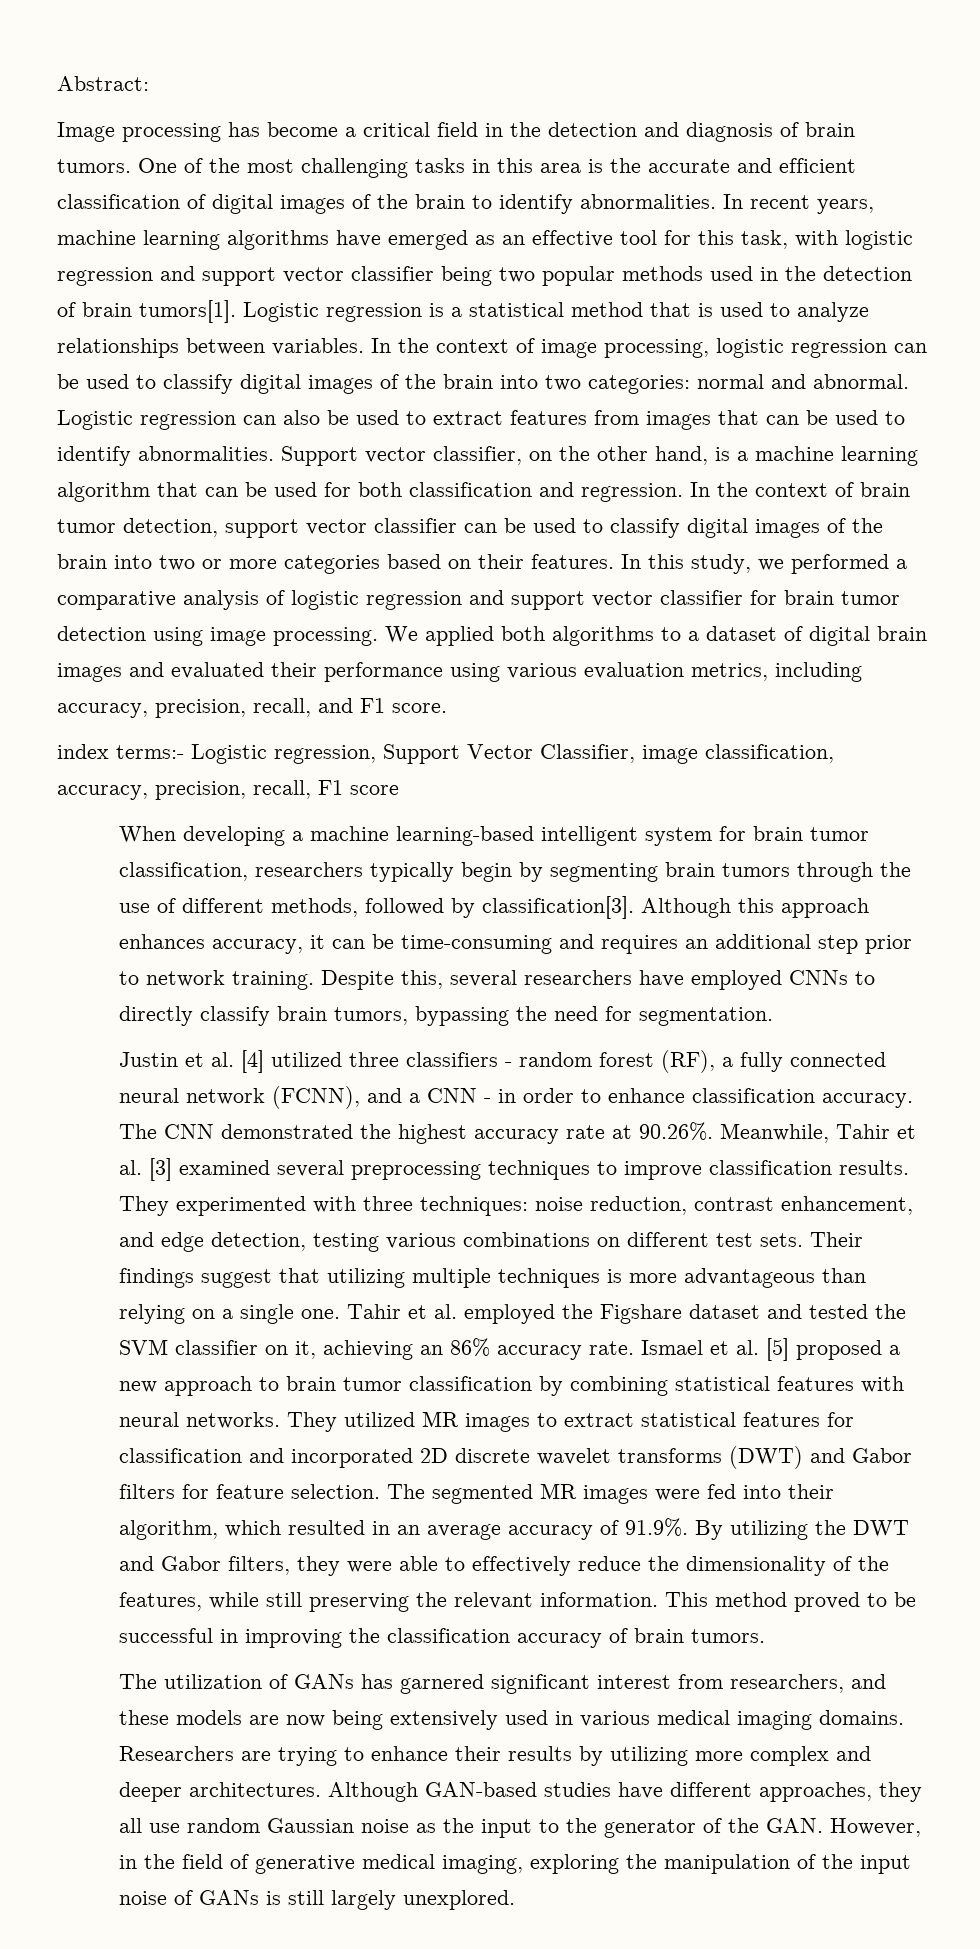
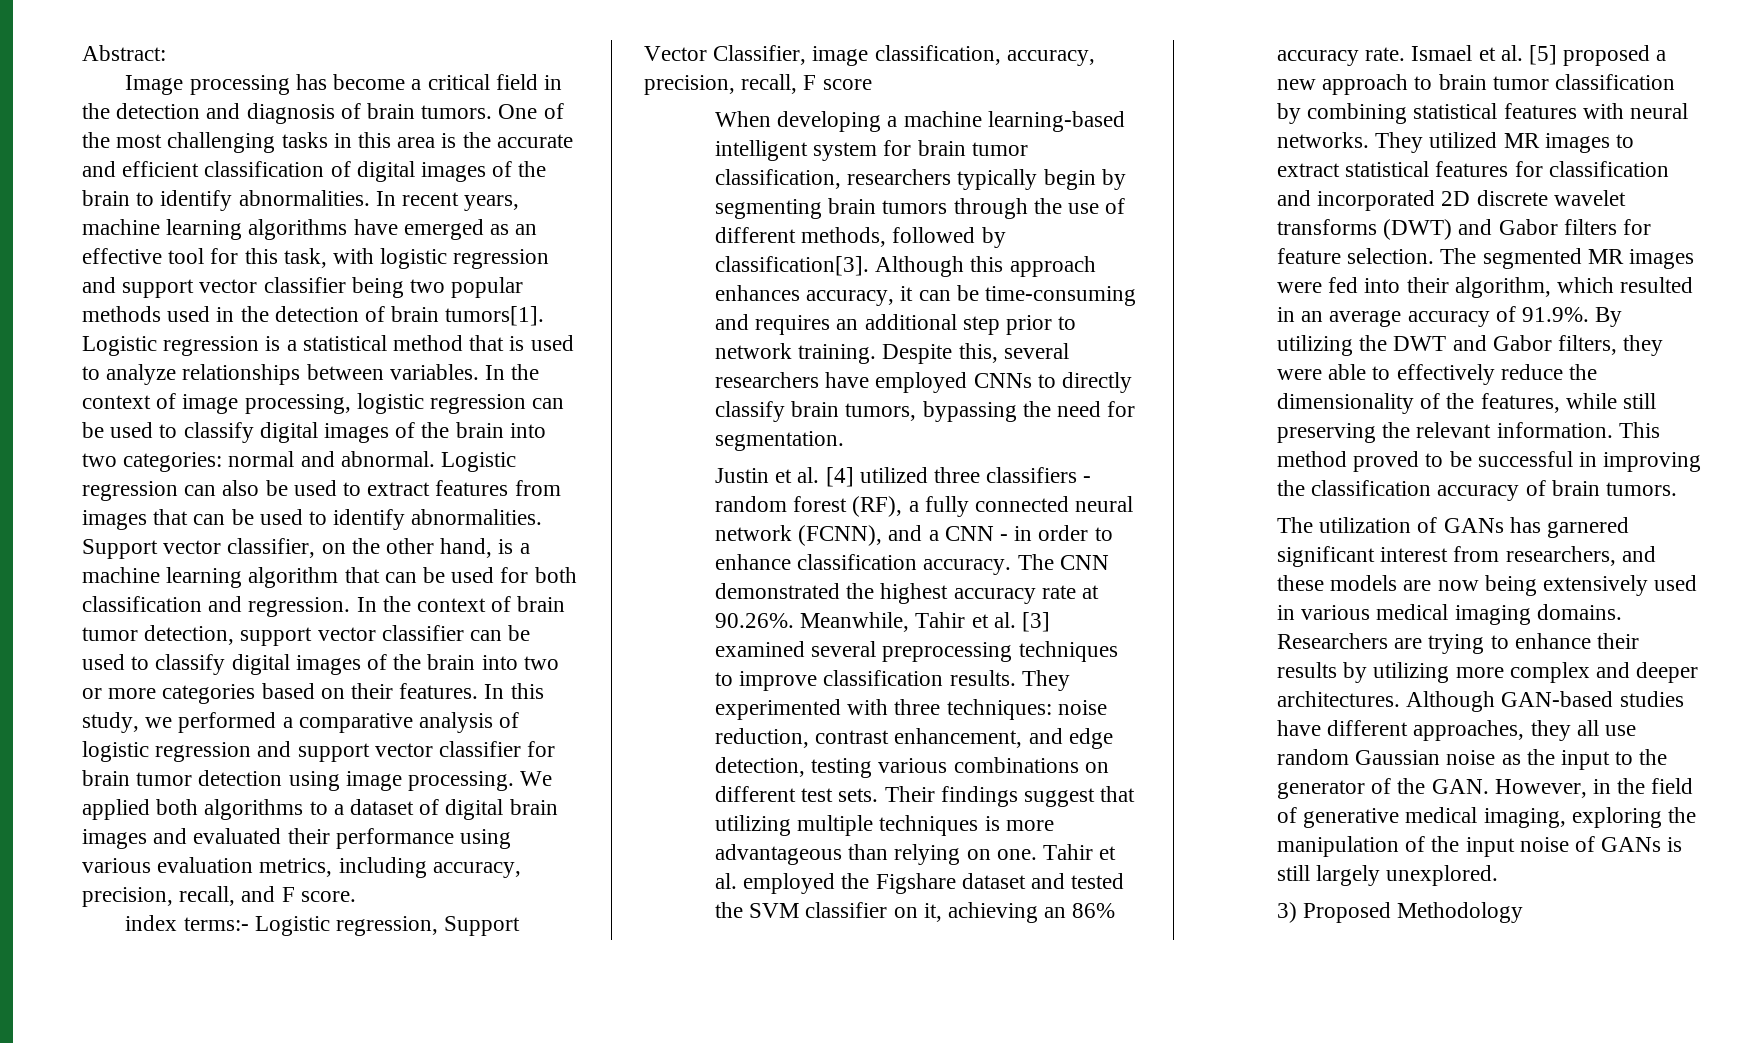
- We applied both algorithms to a dataset of digital brain images and evaluated their performance using various evaluation metrics, including accuracy, precision, recall, and F1 score.
+ We applied both algorithms to a dataset of digital brain images and evaluated their performance using various evaluation metrics, including accuracy, precision, recall, and F score.
- index terms:- Logistic regression, Support Vector Classifier, image classification, accuracy, precision, recall, F1 score
+ index terms:- Logistic regression, Support Vector Classifier, image classification, accuracy, precision, recall, F score
- Their findings suggest that utilizing multiple techniques is more advantageous than relying on a single one.
+ Their findings suggest that utilizing multiple techniques is more advantageous than relying on one.
+ 3) Proposed Methodology

